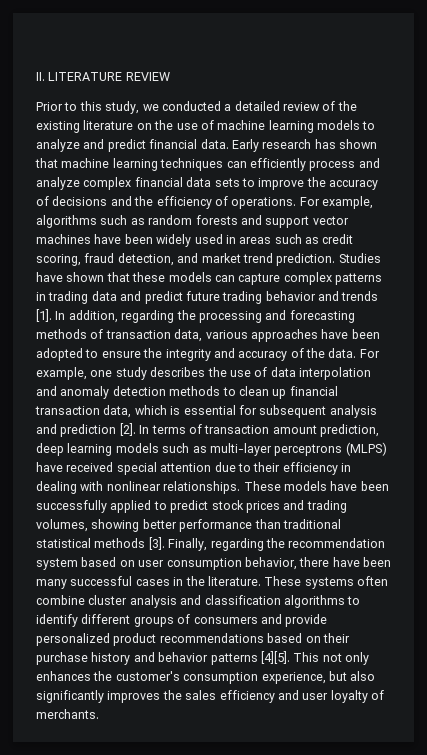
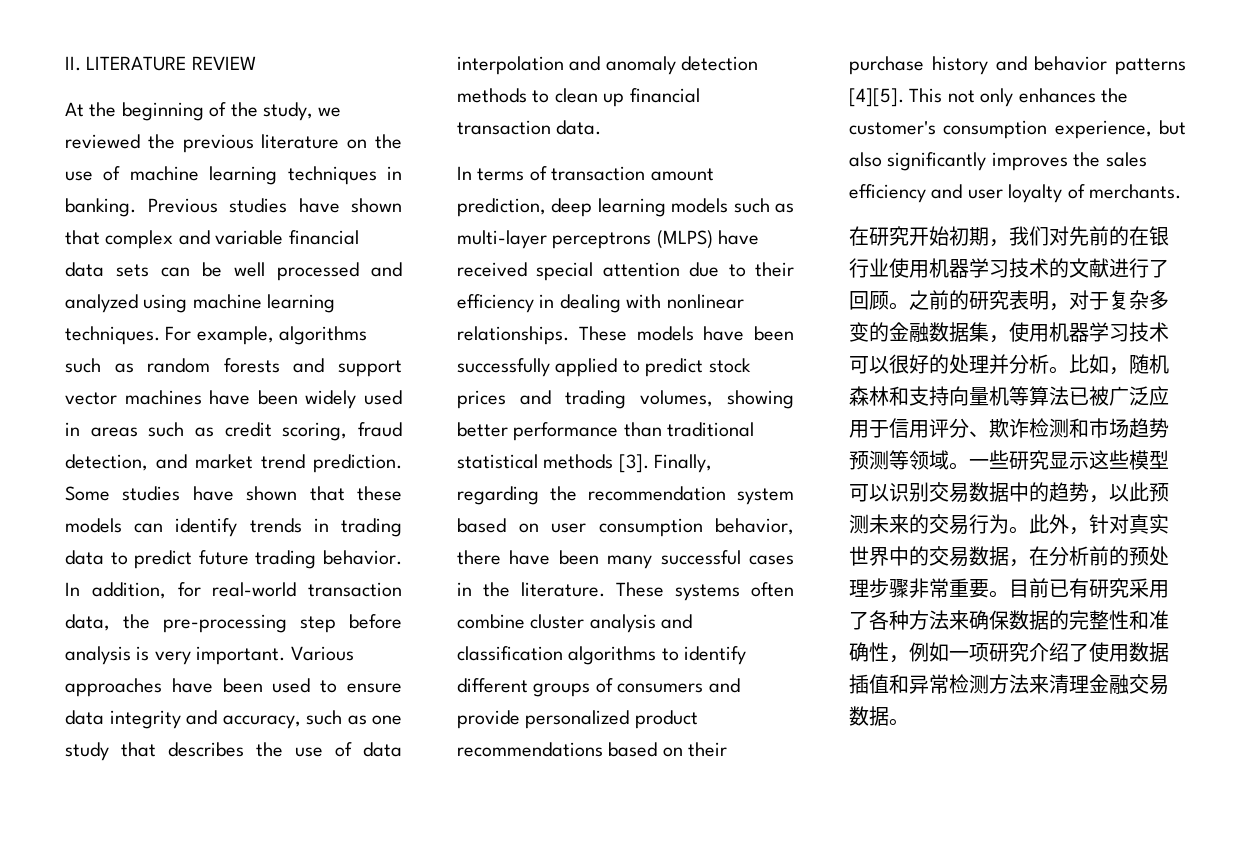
- Prior to this study, we conducted a detailed review of the existing literature on the use of machine learning models to analyze and predict financial data. Early research has shown that machine learning techniques can efficiently process and analyze complex financial data sets to improve the accuracy of decisions and the efficiency of operations.
+ At the beginning of the study, we reviewed the previous literature on the use of machine learning techniques in banking. Previous studies have shown that complex and variable financial data sets can be well processed and analyzed using machine learning techniques.
- Studies have shown that these models can capture complex patterns in trading data and predict future trading behavior and trends [1]. In addition, regarding the processing and forecasting methods of transaction data, various approaches have been adopted to ensure the integrity and accuracy of the data. For example, one study describes the use of data interpolation and anomaly detection methods to clean up financial transaction data, which is essential for subsequent analysis and prediction [2]. In terms of transaction amount prediction, deep learning models such as multi-layer perceptrons (MLPS) have received special attention due to their efficiency in dealing with nonlinear relationships.
+ Some studies have shown that these models can identify trends in trading data to predict future trading behavior. In addition, for real-world transaction data, the pre-processing step before analysis is very important. Various approaches have been used to ensure data integrity and accuracy, such as one study that describes the use of data interpolation and anomaly detection methods to clean up financial transaction data.
+ In terms of transaction amount prediction, deep learning models such as multi-layer perceptrons (MLPS) have received special attention due to their efficiency in dealing with nonlinear relationships.
+ 在研究开始初期，我们对先前的在银行业使用机器学习技术的文献进行了回顾。之前的研究表明，对于复杂多变的金融数据集，使用机器学习技术可以很好的处理并分析。比如，随机森林和支持向量机等算法已被广泛应用于信用评分、欺诈检测和市场趋势预测等领域。一些研究显示这些模型可以识别交易数据中的趋势，以此预测未来的交易行为。此外，针对真实世界中的交易数据，在分析前的预处理步骤非常重要。目前已有研究采用了各种方法来确保数据的完整性和准确性，例如一项研究介绍了使用数据插值和异常检测方法来清理金融交易数据。

